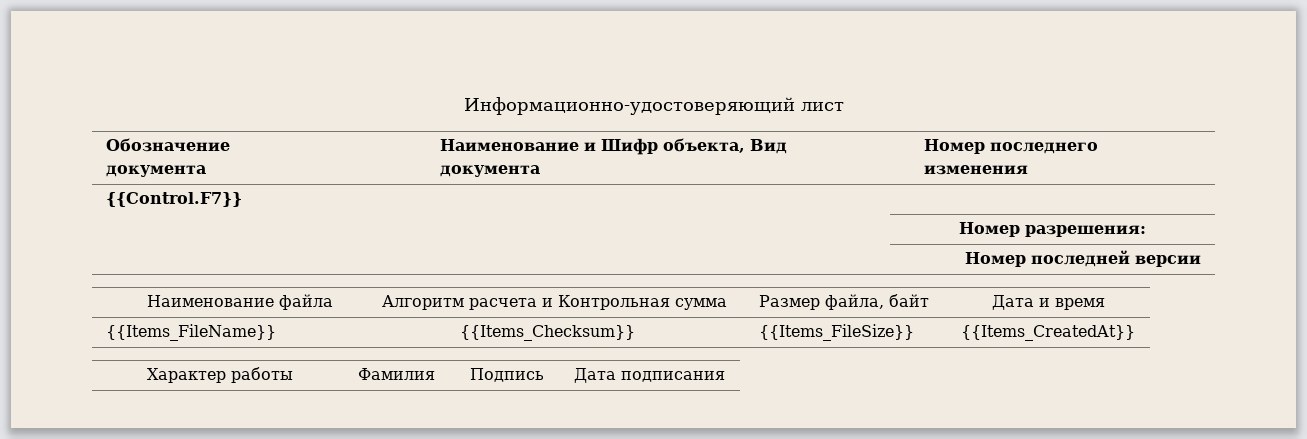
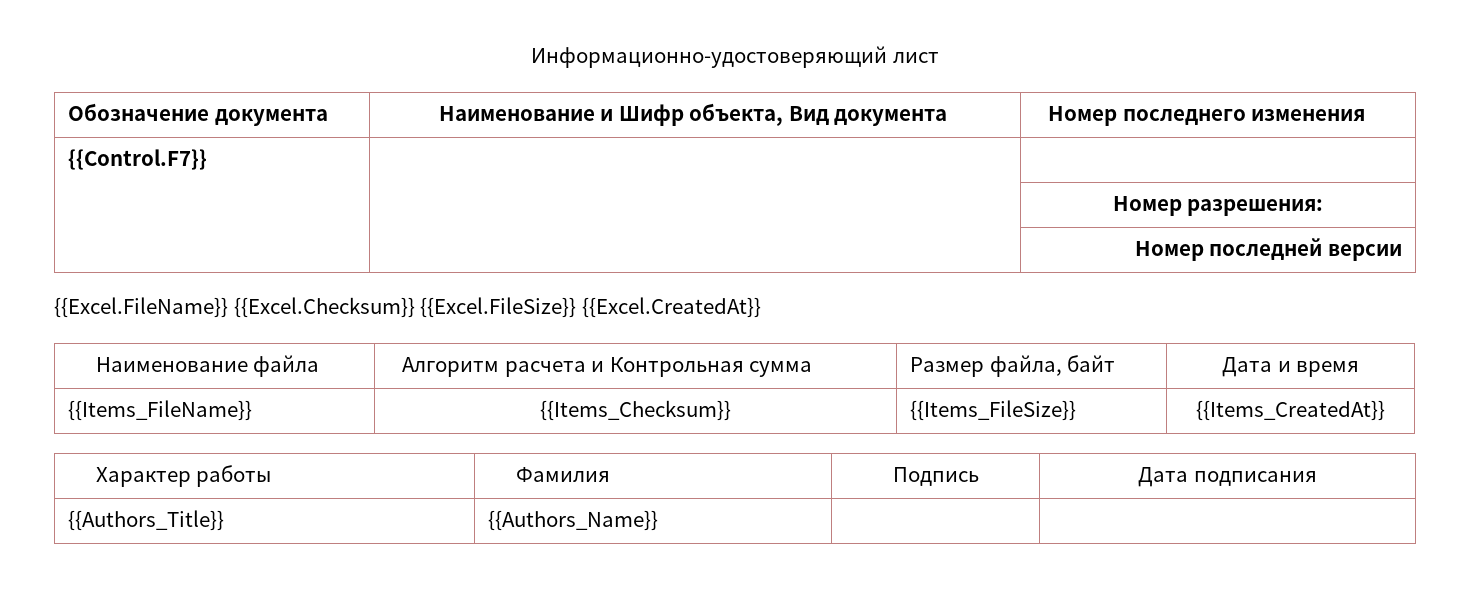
+ {{Excel.FileName}} {{Excel.Checksum}} {{Excel.FileSize}} {{Excel.CreatedAt}}
+ {{Authors_Title}} | {{Authors_Name}} | |

